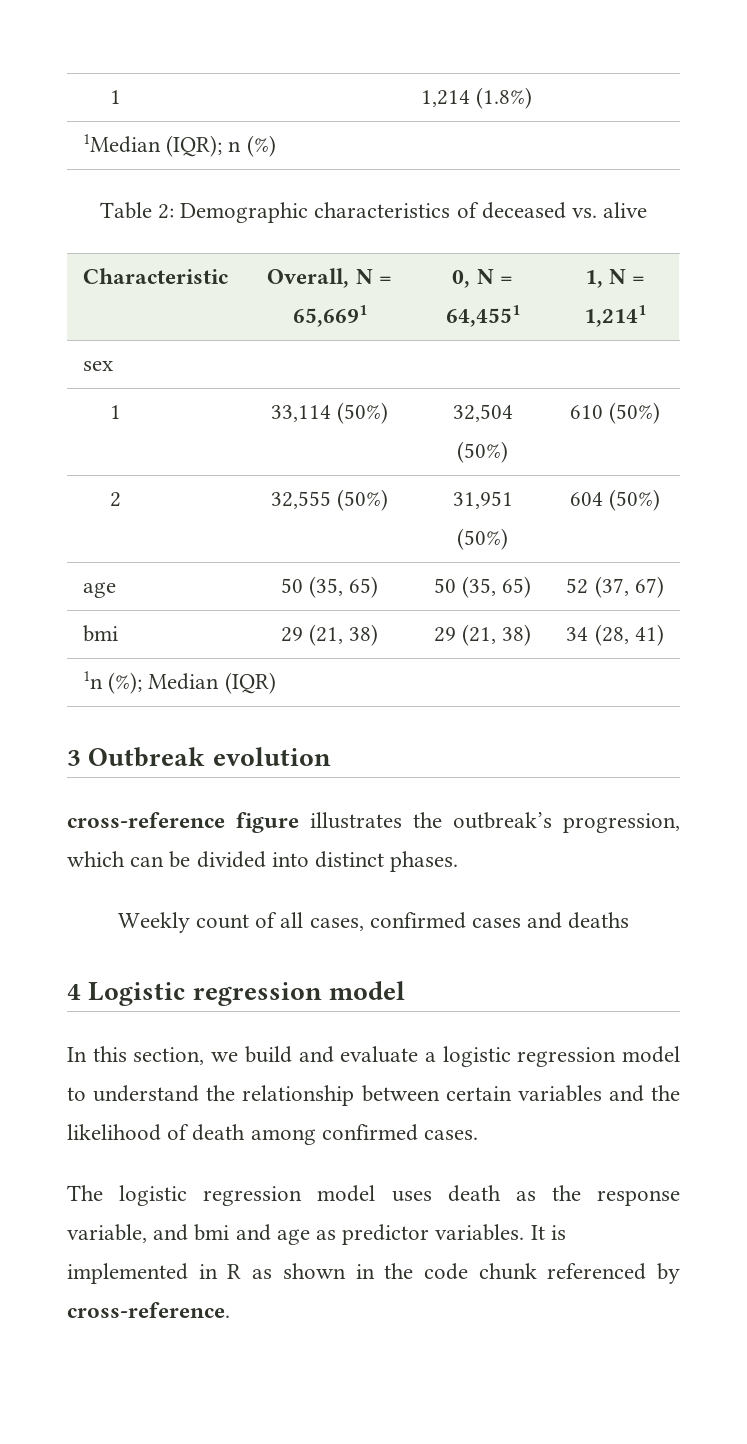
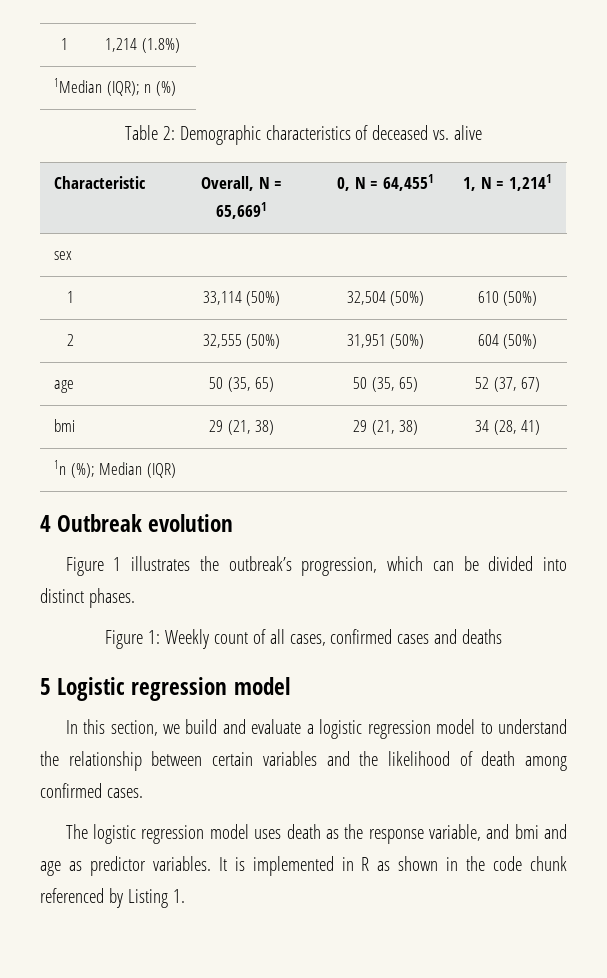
- 3 Outbreak evolution
+ 4 Outbreak evolution
- cross-reference figure illustrates the outbreak’s progression, which can be divided into distinct phases.
+ Figure 1 illustrates the outbreak’s progression, which can be divided into distinct phases.
- Weekly count of all cases, confirmed cases and deaths
+ Figure 1: Weekly count of all cases, confirmed cases and deaths
- 4 Logistic regression model
+ 5 Logistic regression model
- It is implemented in R as shown in the code chunk referenced by cross-reference.
+ It is implemented in R as shown in the code chunk referenced by Listing 1.

